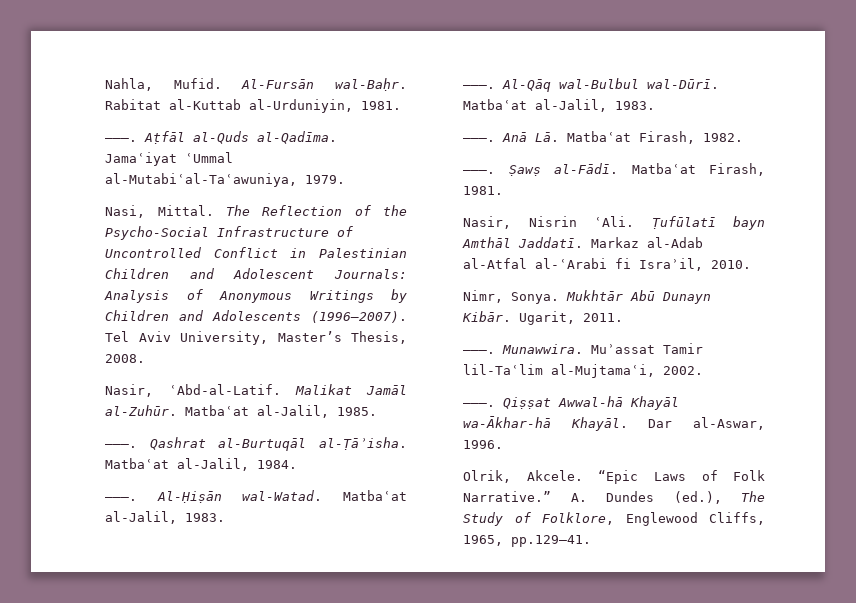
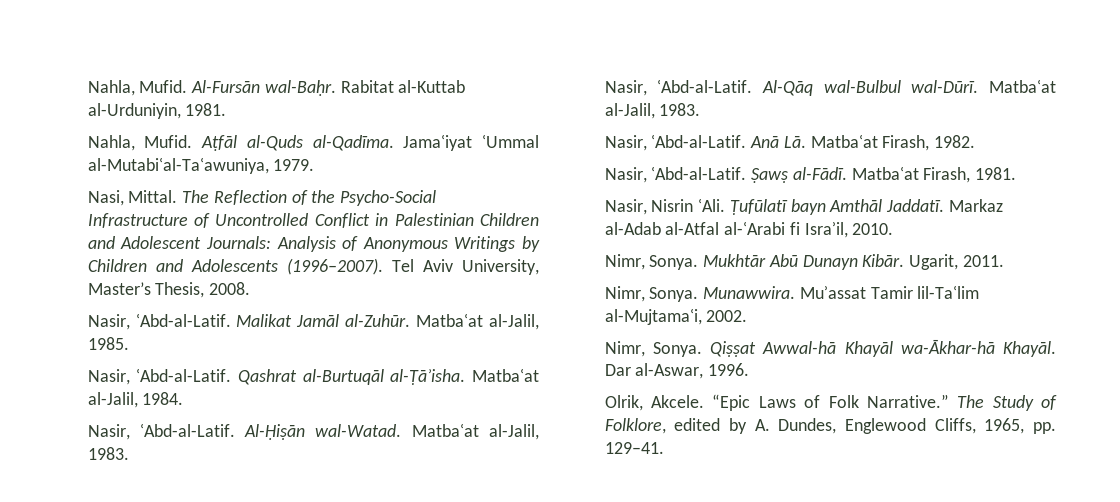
  Rabitat al-Kuttab al-Urduniyin, 1981.
- ———.
+ Nahla, Mufid.
  Matbaʿat al-Jalil, 1985.
- ———.
+ Nasir, ʿAbd-al-Latif.
  Matbaʿat al-Jalil, 1984.
- ———.
+ Nasir, ʿAbd-al-Latif.
  Al-Ḥiṣān wal-Watad. Matbaʿat al-Jalil, 1983.
- ———.
+ Nasir, ʿAbd-al-Latif.
  Al-Qāq wal-Bulbul wal-Dūrī. Matbaʿat al-Jalil, 1983.
- ———.
+ Nasir, ʿAbd-al-Latif.
  Anā Lā. Matbaʿat Firash, 1982.
- ———.
+ Nasir, ʿAbd-al-Latif.
  Ugarit, 2011.
- ———.
+ Nimr, Sonya.
  Muʾassat Tamir lil-Taʿlim al-Mujtamaʿi, 2002.
- ———.
+ Nimr, Sonya.
- A. Dundes (ed.), The Study of Folklore, Englewood Cliffs, 1965, pp.129–41.
+ The Study of Folklore, edited by A. Dundes, Englewood Cliffs, 1965, pp. 129–41.

